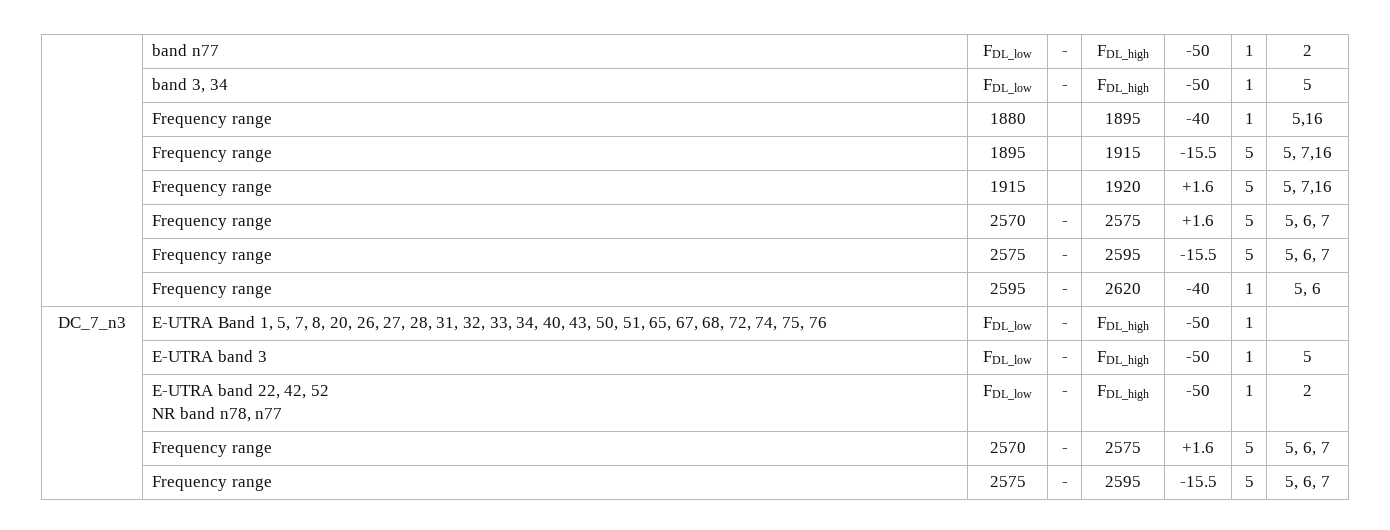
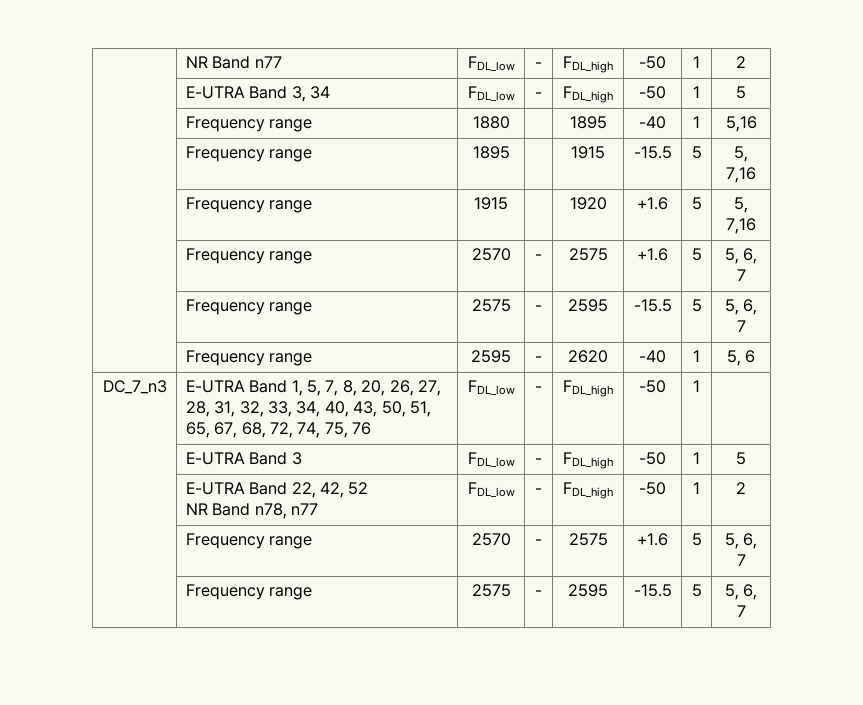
- | band n77 | FDL_low | - | FDL_high | -50 | 1 | 2
- | band 3, 34 | FDL_low | - | FDL_high | -50 | 1 | 5
+ | NR Band n77 | FDL_low | - | FDL_high | -50 | 1 | 2
+ | E-UTRA Band 3, 34 | FDL_low | - | FDL_high | -50 | 1 | 5
- | E-UTRA band 3 | FDL_low | - | FDL_high | -50 | 1 | 5
+ | E-UTRA Band 3 | FDL_low | - | FDL_high | -50 | 1 | 5
- | E-UTRA band 22, 42, 52
- NR band n78, n77 | FDL_low | - | FDL_high | -50 | 1 | 2
+ | E-UTRA Band 22, 42, 52
+ NR Band n78, n77 | FDL_low | - | FDL_high | -50 | 1 | 2

